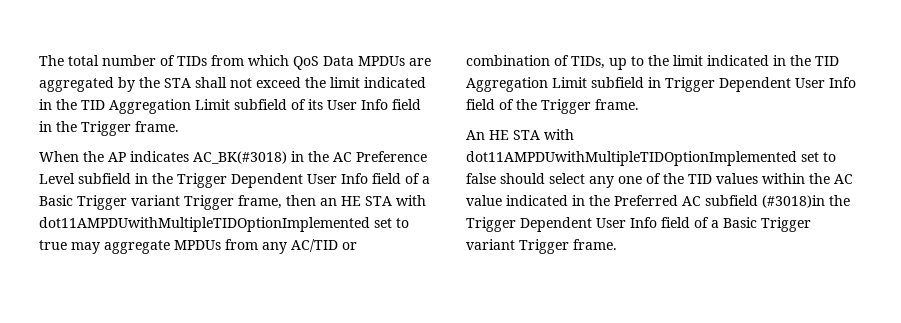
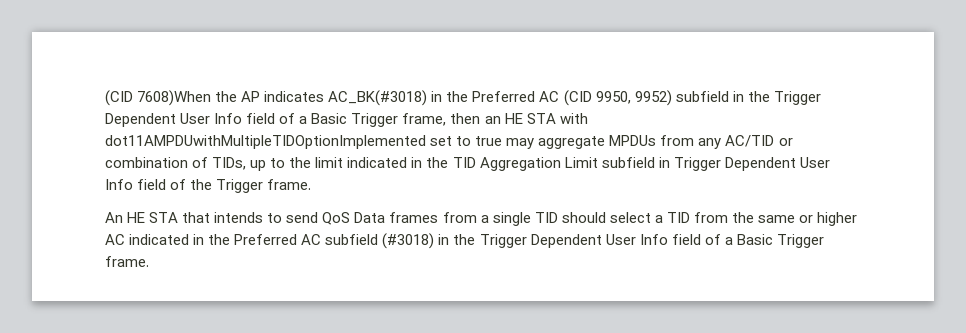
- The total number of TIDs from which QoS Data MPDUs are aggregated by the STA shall not exceed the limit indicated in the TID Aggregation Limit subfield of its User Info field in the Trigger frame.
- When the AP indicates AC_BK(#3018) in the AC Preference Level subfield in the Trigger Dependent User Info field of a Basic Trigger variant Trigger frame, then an HE STA with dot11AMPDUwithMultipleTIDOptionImplemented set to true may aggregate MPDUs from any AC/TID or combination of TIDs, up to the limit indicated in the TID Aggregation Limit subfield in Trigger Dependent User Info field of the Trigger frame.
+ (CID 7608)When the AP indicates AC_BK(#3018) in the Preferred AC (CID 9950, 9952) subfield in the Trigger Dependent User Info field of a Basic Trigger frame, then an HE STA with dot11AMPDUwithMultipleTIDOptionImplemented set to true may aggregate MPDUs from any AC/TID or combination of TIDs, up to the limit indicated in the TID Aggregation Limit subfield in Trigger Dependent User Info field of the Trigger frame.
- An HE STA with dot11AMPDUwithMultipleTIDOptionImplemented set to false should select any one of the TID values within the AC value indicated in the Preferred AC subfield (#3018)in the Trigger Dependent User Info field of a Basic Trigger variant Trigger frame.
+ An HE STA that intends to send QoS Data frames from a single TID should select a TID from the same or higher AC indicated in the Preferred AC subfield (#3018) in the Trigger Dependent User Info field of a Basic Trigger frame.

